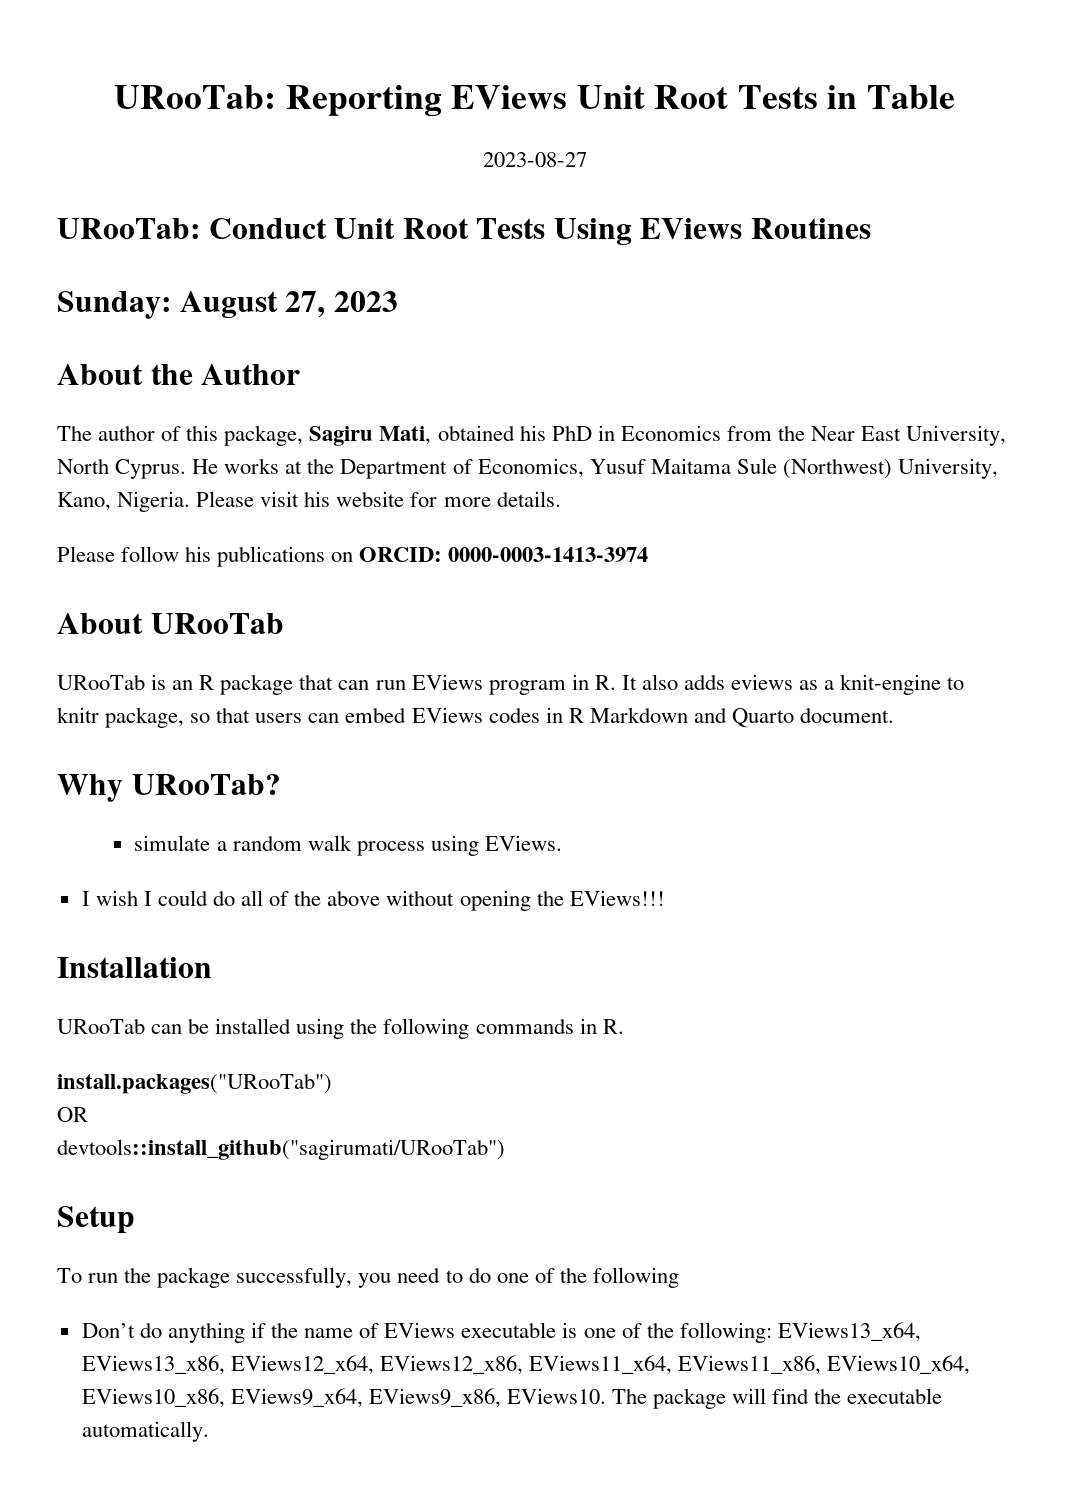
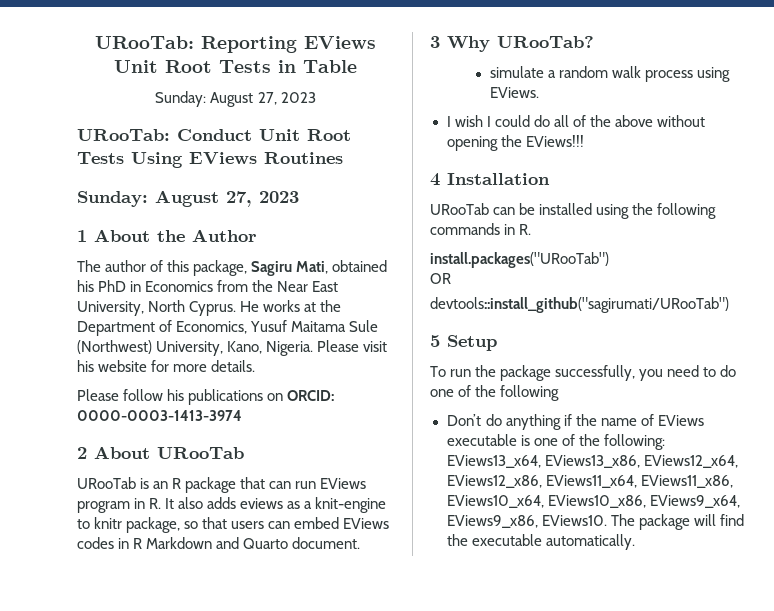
  URooTab: Reporting EViews Unit Root Tests in Table
- 2023-08-27
+ Sunday: August 27, 2023
- About the Author
+ 1 About the Author
- About URooTab
+ 2 About URooTab
- Why URooTab?
+ 3 Why URooTab?
- Installation
+ 4 Installation
- Setup
+ 5 Setup

